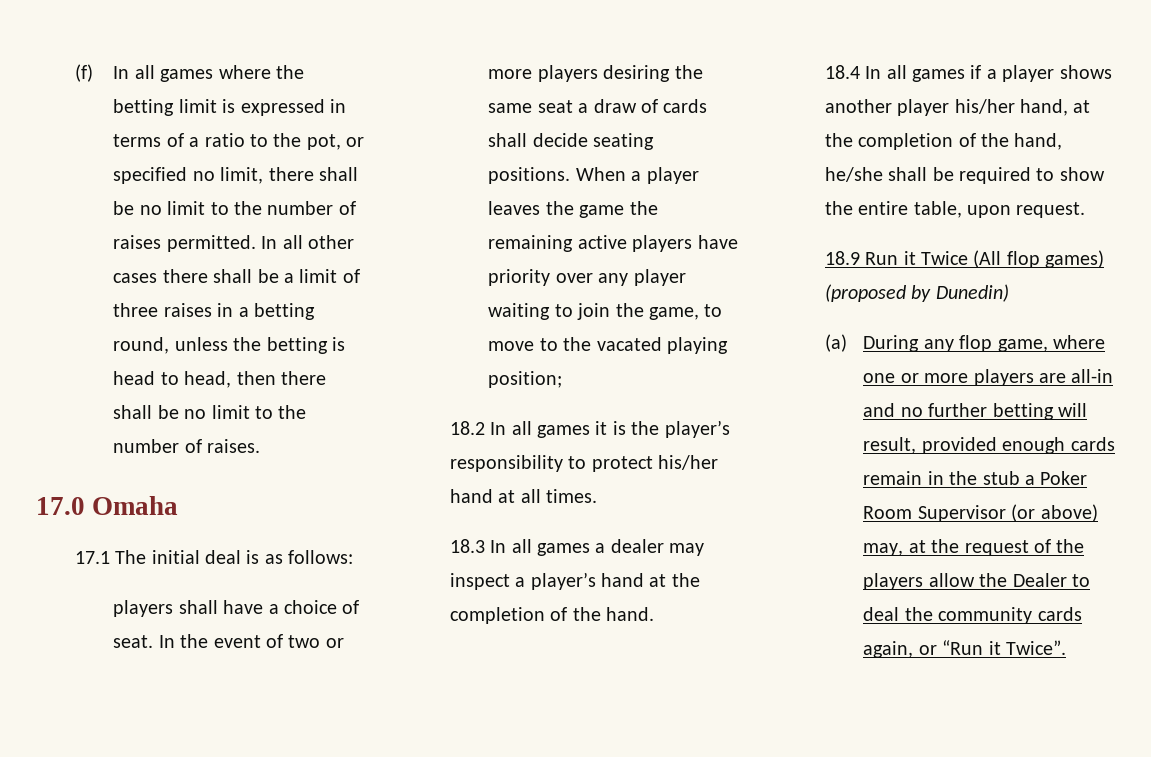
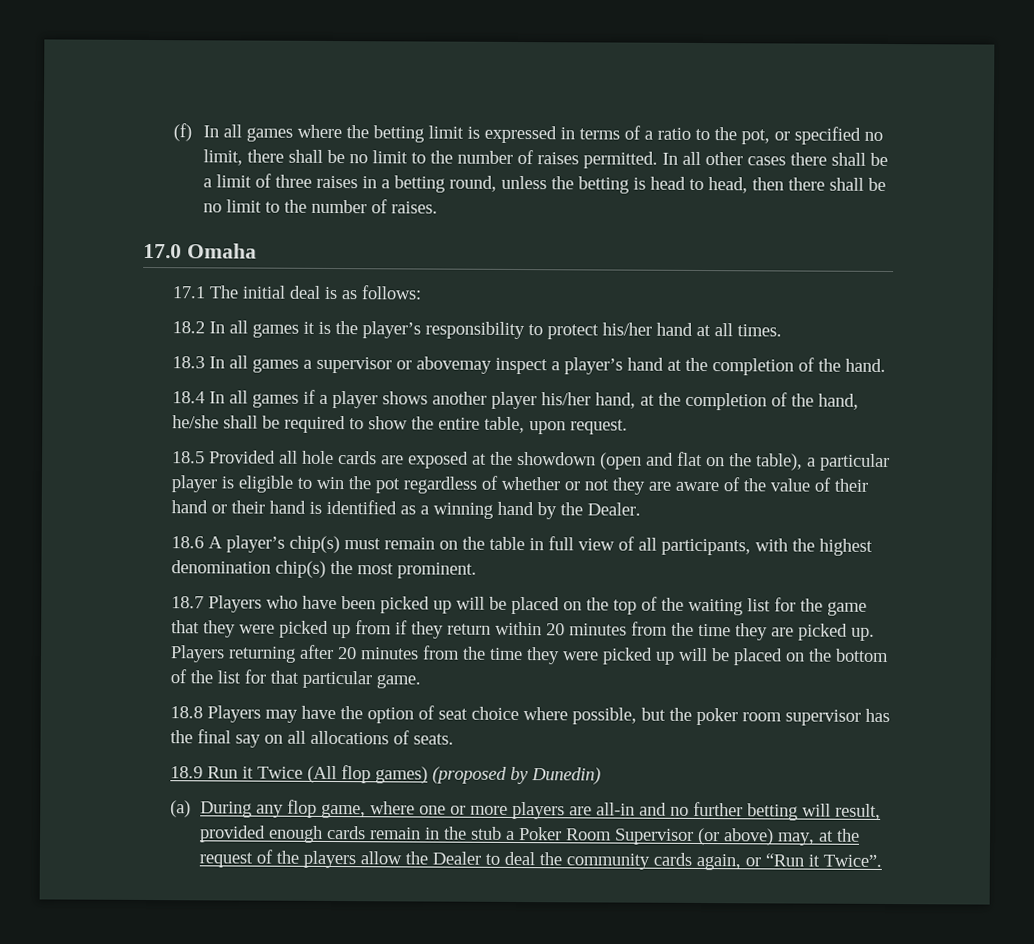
- players shall have a choice of seat. In the event of two or more players desiring the same seat a draw of cards shall decide seating positions. When a player leaves the game the remaining active players have priority over any player waiting to join the game, to move to the vacated playing position;
- 18.3 In all games a dealer may inspect a player’s hand at the completion of the hand.
+ 18.3 In all games a supervisor or abovemay inspect a player’s hand at the completion of the hand.
+ 18.5 Provided all hole cards are exposed at the showdown (open and flat on the table), a particular player is eligible to win the pot regardless of whether or not they are aware of the value of their hand or their hand is identified as a winning hand by the Dealer.
+ 18.6 A player’s chip(s) must remain on the table in full view of all participants, with the highest denomination chip(s) the most prominent.
+ 18.7 Players who have been picked up will be placed on the top of the waiting list for the game that they were picked up from if they return within 20 minutes from the time they are picked up. Players returning after 20 minutes from the time they were picked up will be placed on the bottom of the list for that particular game.
+ 18.8 Players may have the option of seat choice where possible, but the poker room supervisor has the final say on all allocations of seats.

